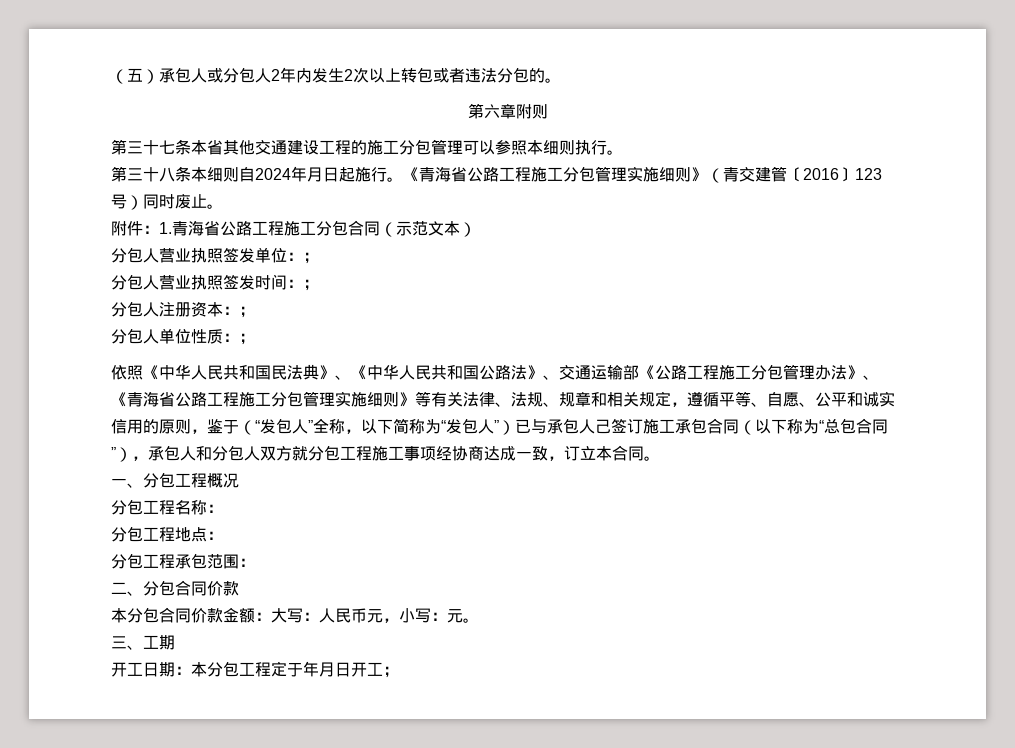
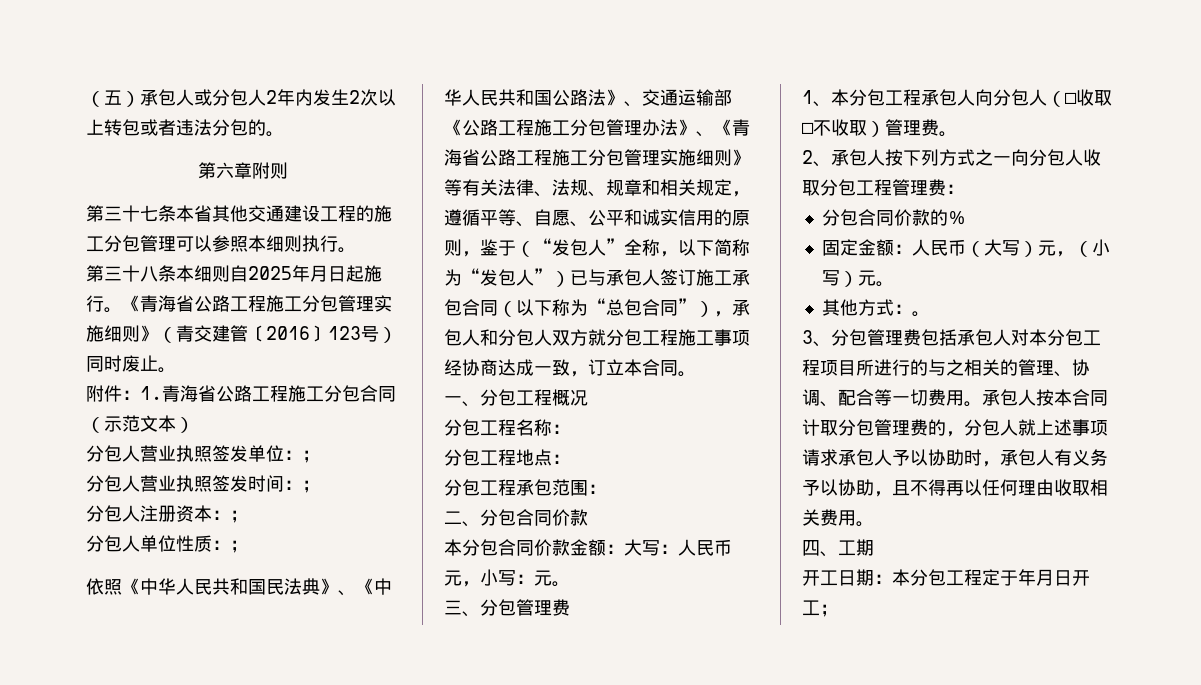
- 第三十八条本细则自2024年月日起施行。
+ 第三十八条本细则自2025年月日起施行。
- 依照《中华人民共和国民法典》、《中华人民共和国公路法》、交通运输部《公路工程施工分包管理办法》、《青海省公路工程施工分包管理实施细则》等有关法律、法规、规章和相关规定，遵循平等、自愿、公平和诚实信用的原则，鉴于（“发包人”全称，以下简称为“发包人”）已与承包人己签订施工承包合同（以下称为“总包合同”），承包人和分包人双方就分包工程施工事项经协商达成一致，订立本合同。
+ 依照《中华人民共和国民法典》、《中华人民共和国公路法》、交通运输部《公路工程施工分包管理办法》、《青海省公路工程施工分包管理实施细则》等有关法律、法规、规章和相关规定，遵循平等、自愿、公平和诚实信用的原则，鉴于（“发包人”全称，以下简称为“发包人”）已与承包人签订施工承包合同（以下称为“总包合同”），承包人和分包人双方就分包工程施工事项经协商达成一致，订立本合同。
- 三、工期
+ 三、分包管理费
+ 1、本分包工程承包人向分包人（□收取□不收取）管理费。
+ 2、承包人按下列方式之一向分包人收取分包工程管理费：
+ 分包合同价款的％
+ 固定金额：人民币（大写）元，（小写）元。
+ 其他方式：。
+ 3、分包管理费包括承包人对本分包工程项目所进行的与之相关的管理、协调、配合等一切费用。承包人按本合同计取分包管理费的，分包人就上述事项请求承包人予以协助时，承包人有义务予以协助，且不得再以任何理由收取相关费用。
+ 四、工期

